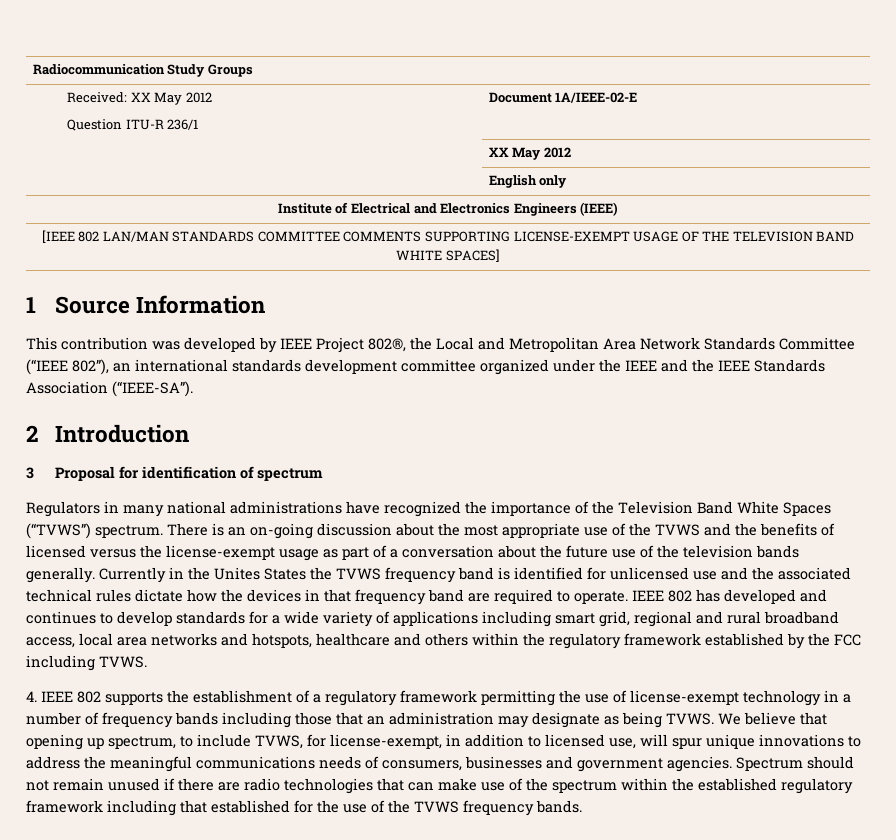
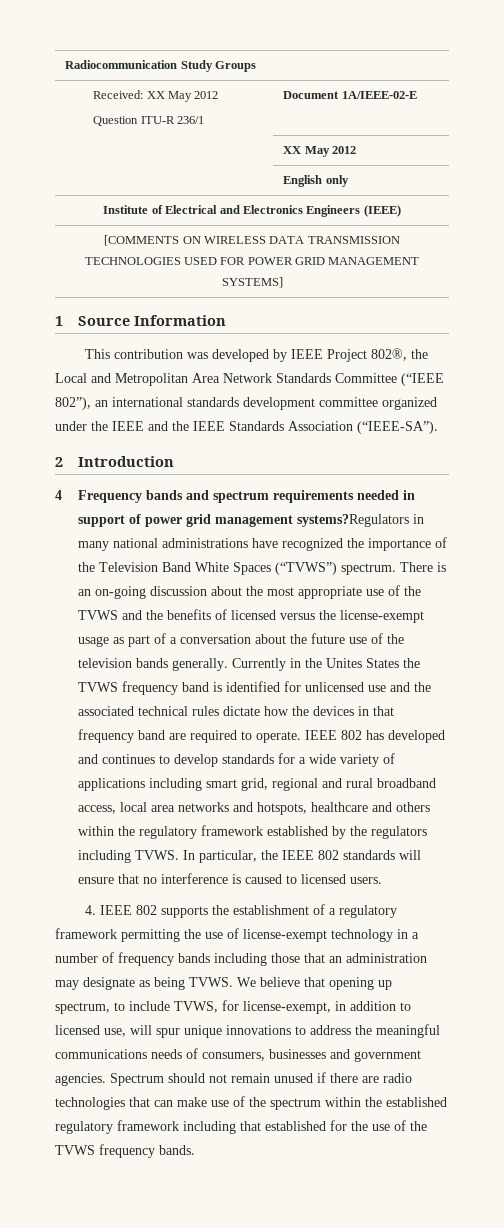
- [IEEE 802 LAN/MAN STANDARDS COMMITTEE COMMENTS SUPPORTING LICENSE-EXEMPT USAGE OF THE TELEVISION BAND WHITE SPACES]
+ [COMMENTS ON WIRELESS DATA TRANSMISSION TECHNOLOGIES USED FOR POWER GRID MANAGEMENT SYSTEMS]
- 3 Proposal for identification of spectrum
- Regulators in many national administrations have recognized the importance of the Television Band White Spaces (“TVWS”) spectrum.
+ 4 Frequency bands and spectrum requirements needed in support of power grid management systems?Regulators in many national administrations have recognized the importance of the Television Band White Spaces (“TVWS”) spectrum.
- IEEE 802 has developed and continues to develop standards for a wide variety of applications including smart grid, regional and rural broadband access, local area networks and hotspots, healthcare and others within the regulatory framework established by the FCC including TVWS.
+ IEEE 802 has developed and continues to develop standards for a wide variety of applications including smart grid, regional and rural broadband access, local area networks and hotspots, healthcare and others within the regulatory framework established by the regulators including TVWS. In particular, the IEEE 802 standards will ensure that no interference is caused to licensed users.

